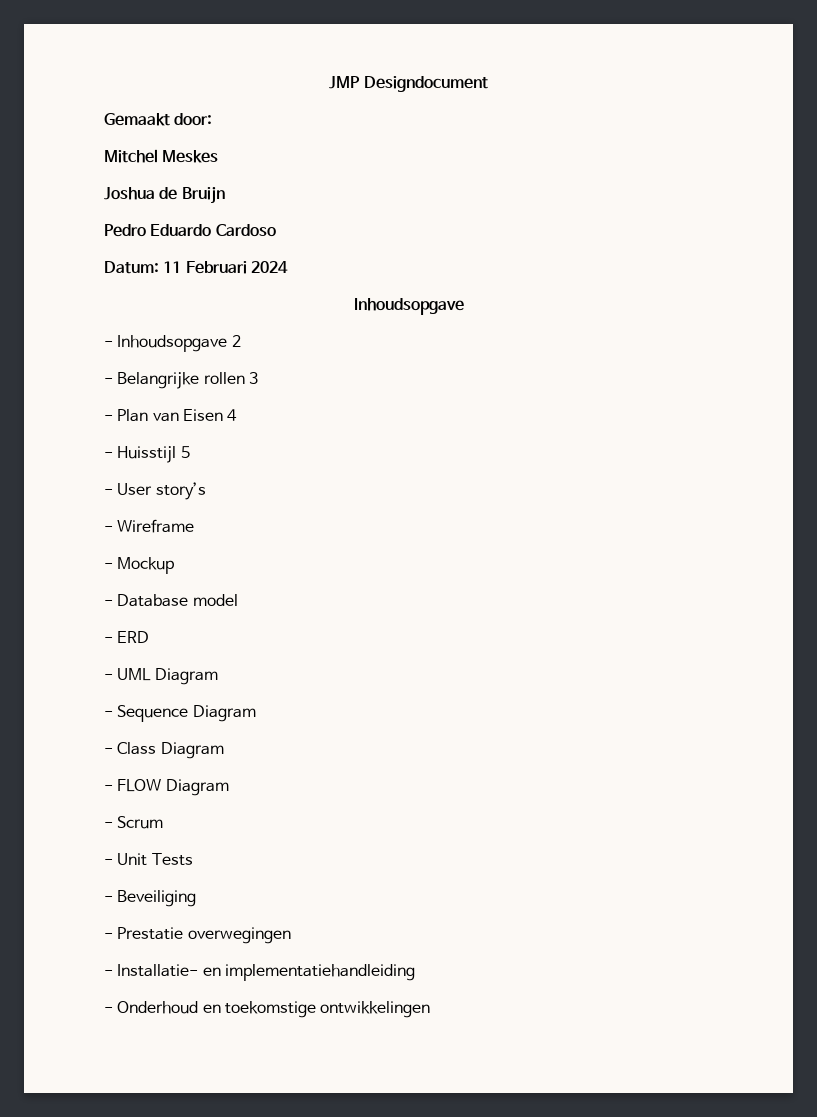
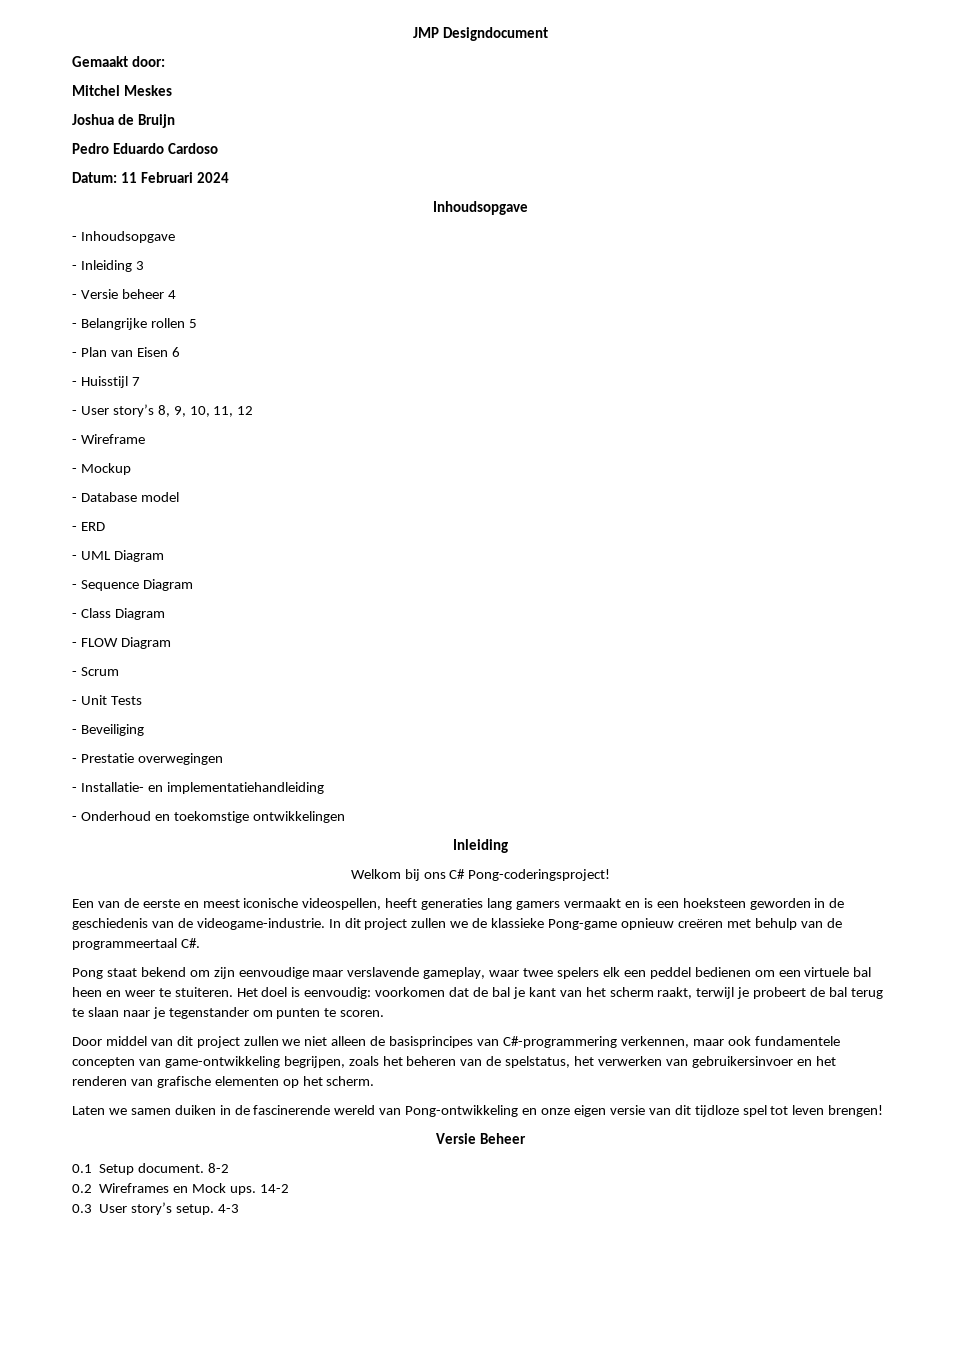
- - Inhoudsopgave 2
+ - Inhoudsopgave
+ - Inleiding 3
+ - Versie beheer 4
- - Belangrijke rollen 3
+ - Belangrijke rollen 5
- - Plan van Eisen 4
+ - Plan van Eisen 6
- - Huisstijl 5
+ - Huisstijl 7
- - User story’s
+ - User story’s 8, 9, 10, 11, 12
  - Onderhoud en toekomstige ontwikkelingen
+ Inleiding
+ Welkom bij ons C# Pong-coderingsproject!
+ Een van de eerste en meest iconische videospellen, heeft generaties lang gamers vermaakt en is een hoeksteen geworden in de geschiedenis van de videogame-industrie. In dit project zullen we de klassieke Pong-game opnieuw creëren met behulp van de programmeertaal C#.
+ Pong staat bekend om zijn eenvoudige maar verslavende gameplay, waar twee spelers elk een peddel bedienen om een virtuele bal heen en weer te stuiteren. Het doel is eenvoudig: voorkomen dat de bal je kant van het scherm raakt, terwijl je probeert de bal terug te slaan naar je tegenstander om punten te scoren.
+ Door middel van dit project zullen we niet alleen de basisprincipes van C#-programmering verkennen, maar ook fundamentele concepten van game-ontwikkeling begrijpen, zoals het beheren van de spelstatus, het verwerken van gebruikersinvoer en het renderen van grafische elementen op het scherm.
+ Laten we samen duiken in de fascinerende wereld van Pong-ontwikkeling en onze eigen versie van dit tijdloze spel tot leven brengen!
+ Versie Beheer
+ 0.1 Setup document. 8-2
+ 0.2 Wireframes en Mock ups. 14-2
+ 0.3 User story’s setup. 4-3

